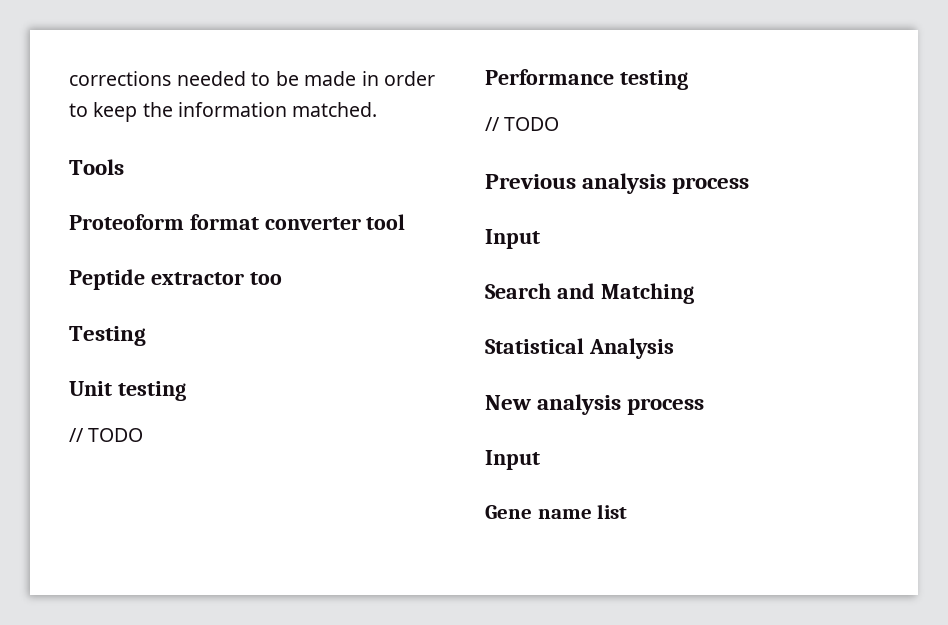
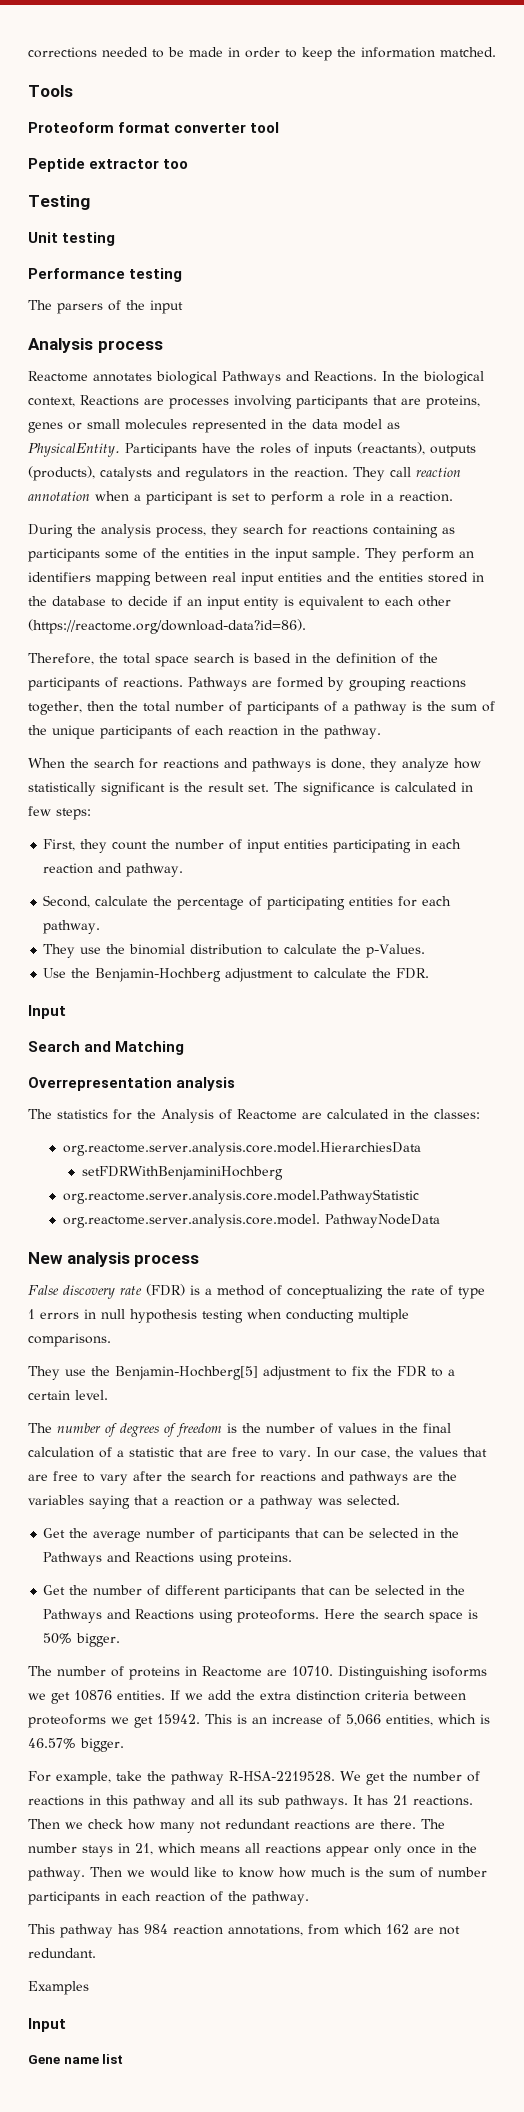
  Unit testing
- // TODO
  Performance testing
- // TODO
- Previous analysis process
+ The parsers of the input
+ Analysis process
+ Reactome annotates biological Pathways and Reactions. In the biological context, Reactions are processes involving participants that are proteins, genes or small molecules represented in the data model as PhysicalEntity. Participants have the roles of inputs (reactants), outputs (products), catalysts and regulators in the reaction. They call reaction annotation when a participant is set to perform a role in a reaction.
+ During the analysis process, they search for reactions containing as participants some of the entities in the input sample. They perform an identifiers mapping between real input entities and the entities stored in the database to decide if an input entity is equivalent to each other (https://reactome.org/download-data?id=86).
+ Therefore, the total space search is based in the definition of the participants of reactions. Pathways are formed by grouping reactions together, then the total number of participants of a pathway is the sum of the unique participants of each reaction in the pathway.
+ When the search for reactions and pathways is done, they analyze how statistically significant is the result set. The significance is calculated in few steps:
+ First, they count the number of input entities participating in each reaction and pathway.
+ Second, calculate the percentage of participating entities for each pathway.
+ They use the binomial distribution to calculate the p-Values.
+ Use the Benjamin-Hochberg adjustment to calculate the FDR.
  Input
  Search and Matching
- Statistical Analysis
+ Overrepresentation analysis
+ The statistics for the Analysis of Reactome are calculated in the classes:
+ org.reactome.server.analysis.core.model.HierarchiesData
+ setFDRWithBenjaminiHochberg
+ org.reactome.server.analysis.core.model.PathwayStatistic
+ org.reactome.server.analysis.core.model. PathwayNodeData
  New analysis process
+ False discovery rate (FDR) is a method of conceptualizing the rate of type 1 errors in null hypothesis testing when conducting multiple comparisons.
+ They use the Benjamin-Hochberg[5] adjustment to fix the FDR to a certain level.
+ The number of degrees of freedom is the number of values in the final calculation of a statistic that are free to vary. In our case, the values that are free to vary after the search for reactions and pathways are the variables saying that a reaction or a pathway was selected.
+ Get the average number of participants that can be selected in the Pathways and Reactions using proteins.
+ Get the number of different participants that can be selected in the Pathways and Reactions using proteoforms. Here the search space is 50% bigger.
+ The number of proteins in Reactome are 10710. Distinguishing isoforms we get 10876 entities. If we add the extra distinction criteria between proteoforms we get 15942. This is an increase of 5,066 entities, which is 46.57% bigger.
+ For example, take the pathway R-HSA-2219528. We get the number of reactions in this pathway and all its sub pathways. It has 21 reactions. Then we check how many not redundant reactions are there. The number stays in 21, which means all reactions appear only once in the pathway. Then we would like to know how much is the sum of number participants in each reaction of the pathway.
+ This pathway has 984 reaction annotations, from which 162 are not redundant.
+ Examples

